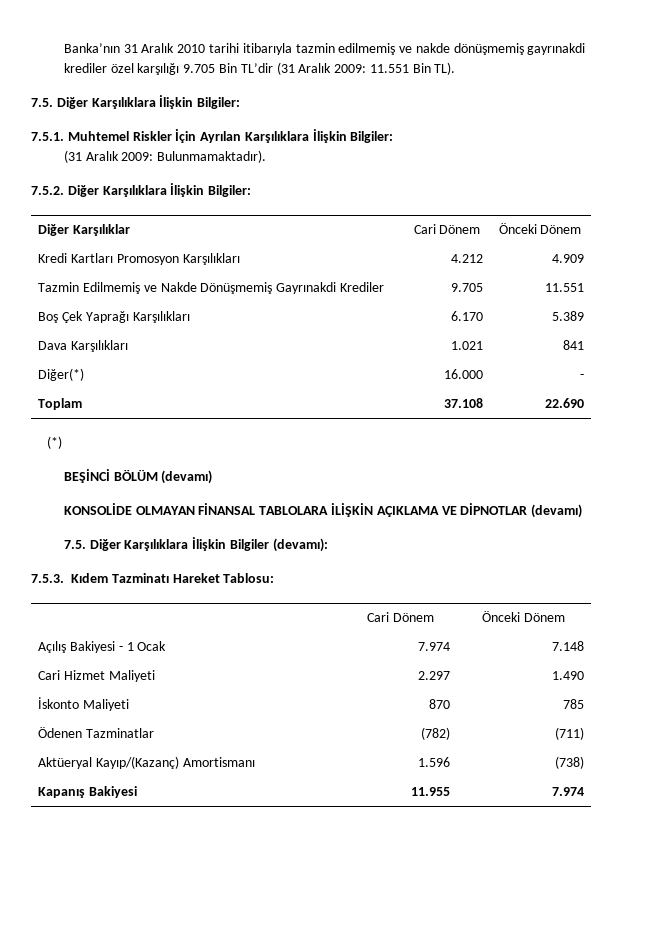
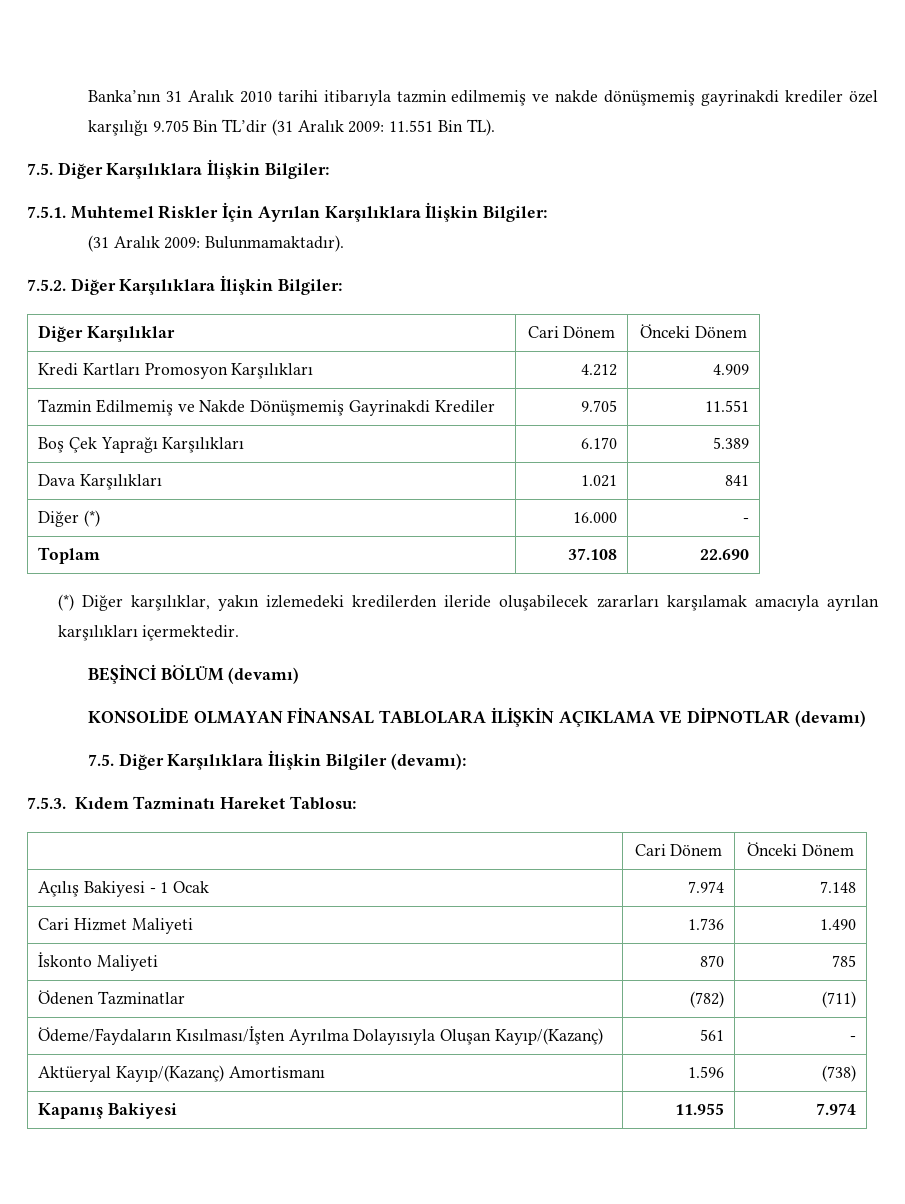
- Banka’nın 31 Aralık 2010 tarihi itibarıyla tazmin edilmemiş ve nakde dönüşmemiş gayrınakdi krediler özel karşılığı 9.705 Bin TL’dir (31 Aralık 2009: 11.551 Bin TL).
+ Banka’nın 31 Aralık 2010 tarihi itibarıyla tazmin edilmemiş ve nakde dönüşmemiş gayrinakdi krediler özel karşılığı 9.705 Bin TL’dir (31 Aralık 2009: 11.551 Bin TL).
- Tazmin Edilmemiş ve Nakde Dönüşmemiş Gayrınakdi Krediler | 9.705 | 11.551
+ Tazmin Edilmemiş ve Nakde Dönüşmemiş Gayrinakdi Krediler | 9.705 | 11.551
- Diğer(*) | 16.000 | -
+ Diğer (*) | 16.000 | -
- (*)
+ (*) Diğer karşılıklar, yakın izlemedeki kredilerden ileride oluşabilecek zararları karşılamak amacıyla ayrılan karşılıkları içermektedir.
- Cari Hizmet Maliyeti | 2.297 | 1.490
+ Cari Hizmet Maliyeti | 1.736 | 1.490
+ Ödeme/Faydaların Kısılması/İşten Ayrılma Dolayısıyla Oluşan Kayıp/(Kazanç) | 561 | -

